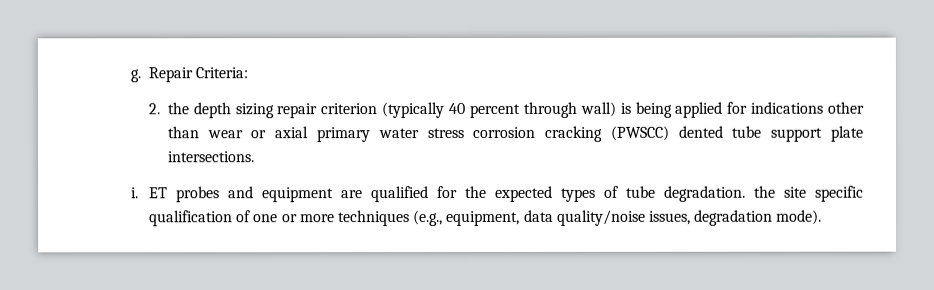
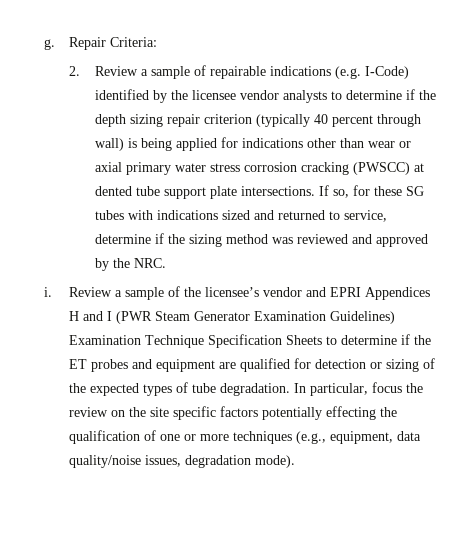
- 2. the depth sizing repair criterion (typically 40 percent through wall) is being applied for indications other than wear or axial primary water stress corrosion cracking (PWSCC) dented tube support plate intersections.
- i. ET probes and equipment are qualified for the expected types of tube degradation. the site specific qualification of one or more techniques (e.g., equipment, data quality/noise issues, degradation mode).
+ 2. Review a sample of repairable indications (e.g. I-Code) identified by the licensee vendor analysts to determine if the depth sizing repair criterion (typically 40 percent through wall) is being applied for indications other than wear or axial primary water stress corrosion cracking (PWSCC) at dented tube support plate intersections. If so, for these SG tubes with indications sized and returned to service, determine if the sizing method was reviewed and approved by the NRC.
+ i. Review a sample of the licensee’s vendor and EPRI Appendices H and I (PWR Steam Generator Examination Guidelines) Examination Technique Specification Sheets to determine if the ET probes and equipment are qualified for detection or sizing of the expected types of tube degradation. In particular, focus the review on the site specific factors potentially effecting the qualification of one or more techniques (e.g., equipment, data quality/noise issues, degradation mode).

